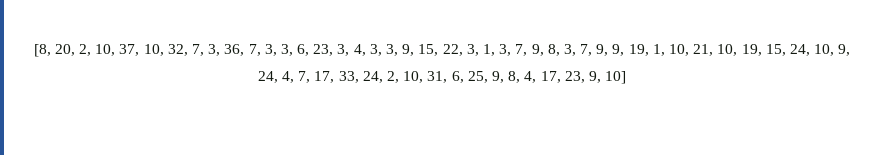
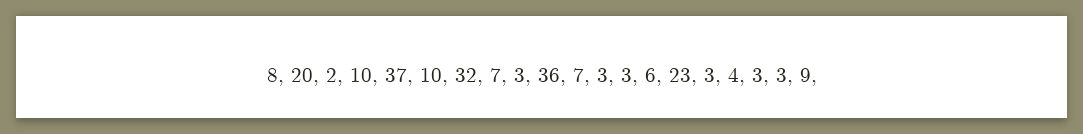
- [8, 20, 2, 10, 37, 10, 32, 7, 3, 36, 7, 3, 3, 6, 23, 3, 4, 3, 3, 9, 15, 22, 3, 1, 3, 7, 9, 8, 3, 7, 9, 9, 19, 1, 10, 21, 10, 19, 15, 24, 10, 9, 24, 4, 7, 17, 33, 24, 2, 10, 31, 6, 25, 9, 8, 4, 17, 23, 9, 10]
+ 8, 20, 2, 10, 37, 10, 32, 7, 3, 36, 7, 3, 3, 6, 23, 3, 4, 3, 3, 9,

